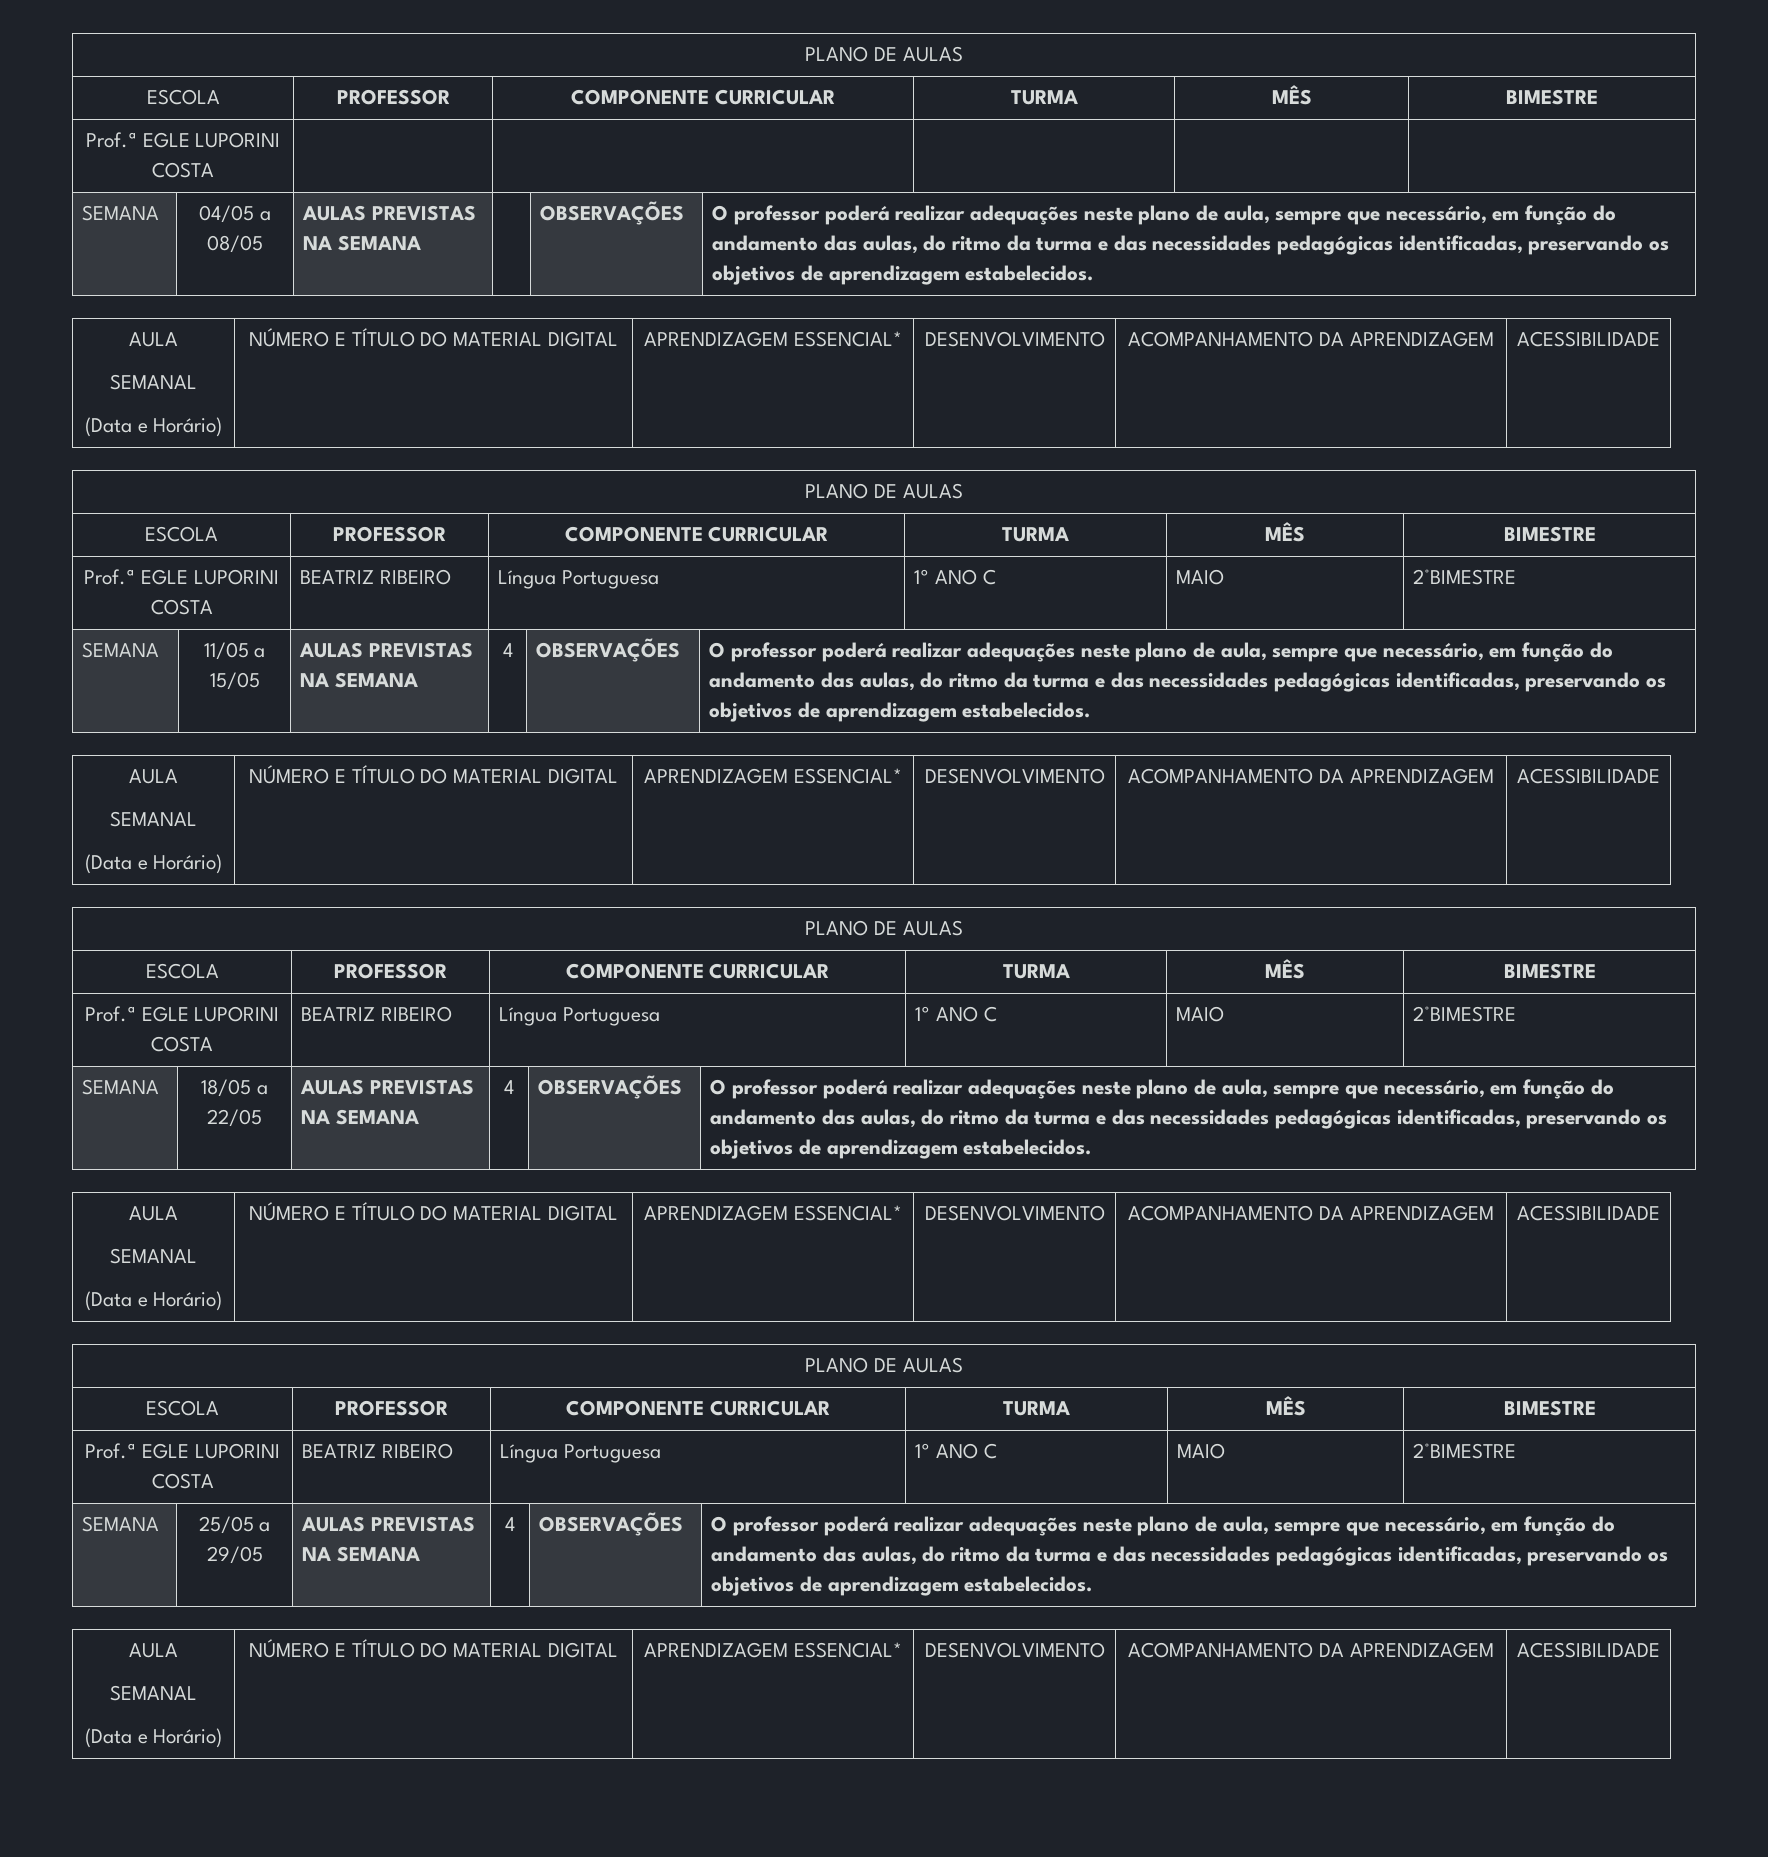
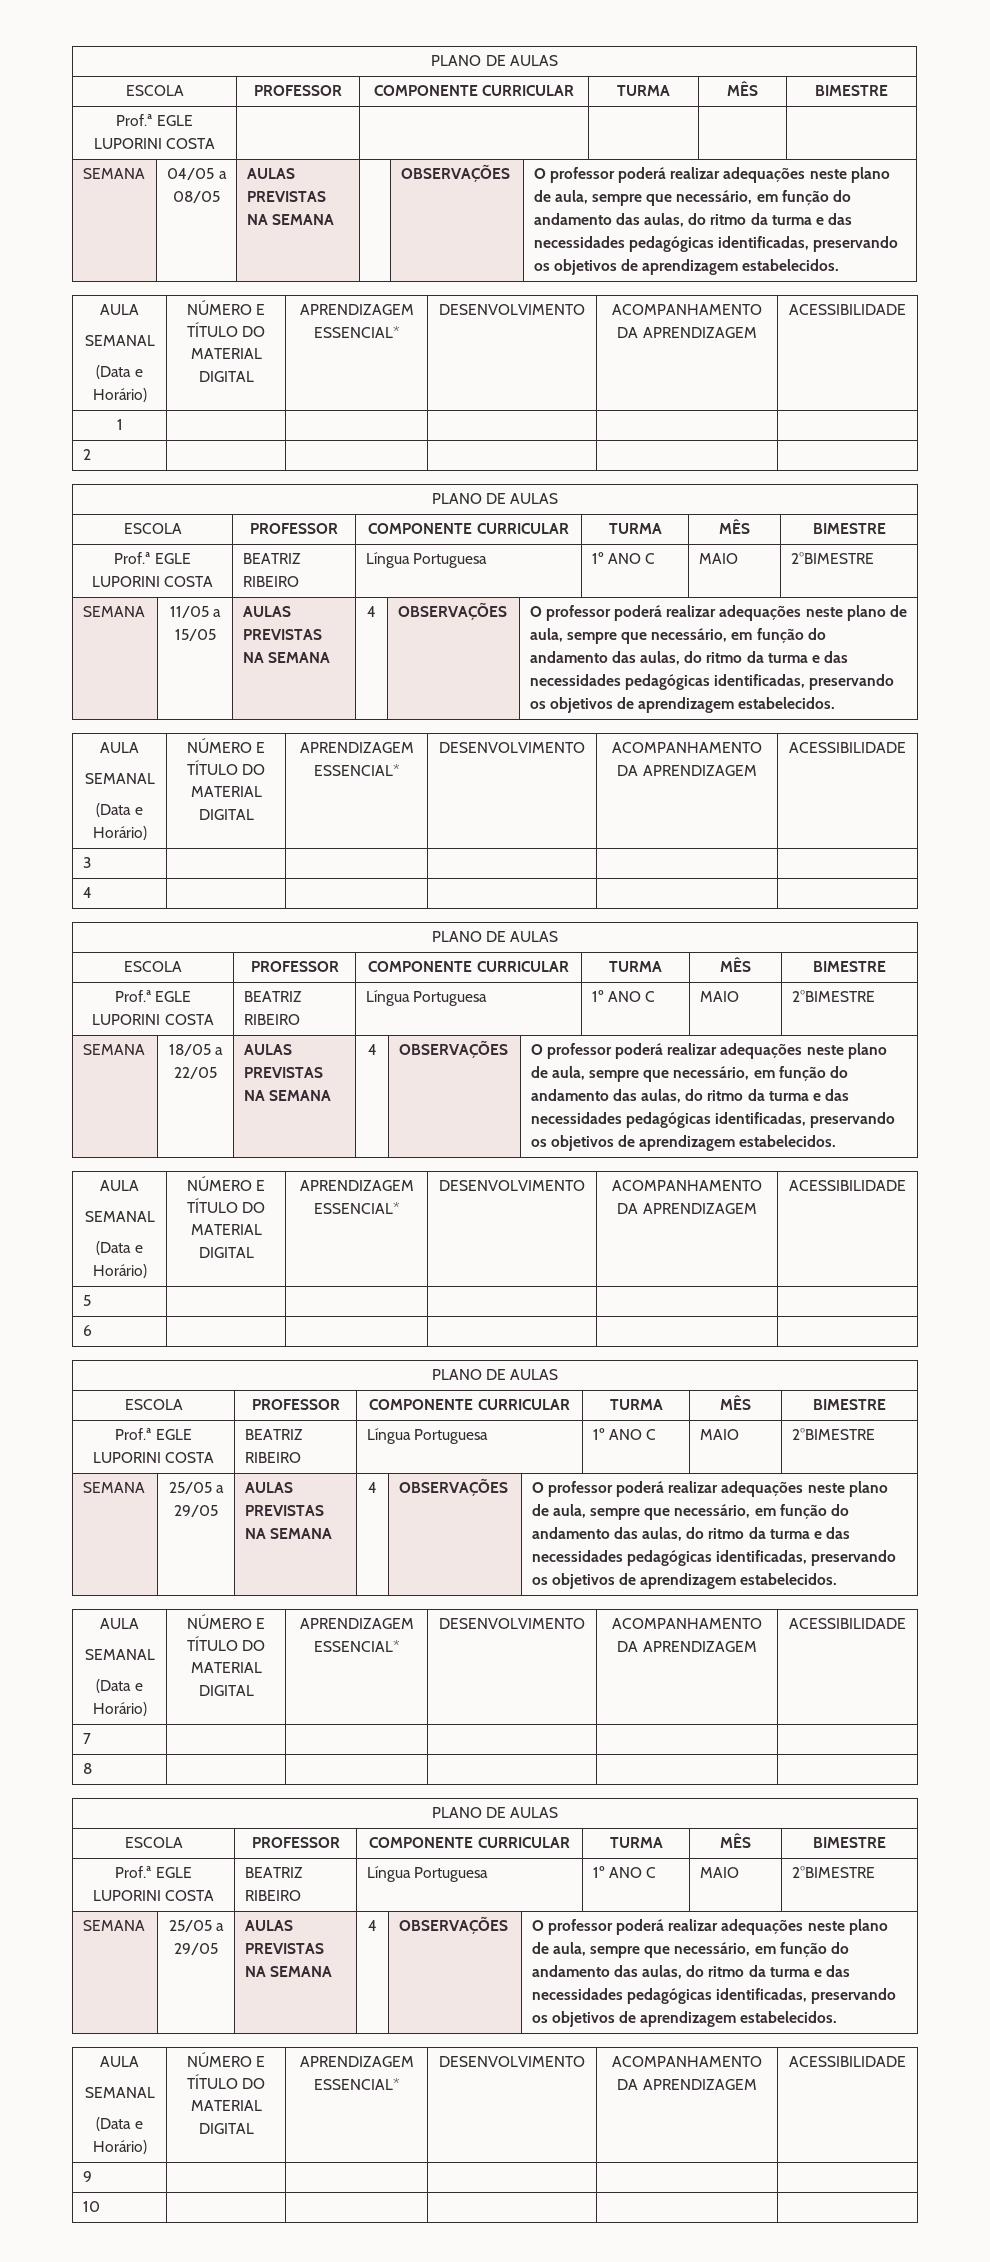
+ 1 | | | | |
+ 2 | | | | |
+ 3 | | | | |
+ 4 | | | | |
+ 5 | | | | |
+ 6 | | | | |
+ 7 | | | | |
+ 8 | | | | |
+ PLANO DE AULAS
+ ESCOLA | PROFESSOR | COMPONENTE CURRICULAR | TURMA | MÊS | BIMESTRE
+ Prof.ª EGLE LUPORINI COSTA | BEATRIZ RIBEIRO | Língua Portuguesa | 1º ANO C | MAIO | 2°BIMESTRE
+ SEMANA | 25/05 a 29/05 | AULAS PREVISTAS NA SEMANA | 4 | OBSERVAÇÕES | O professor poderá realizar adequações neste plano de aula, sempre que necessário, em função do andamento das aulas, do ritmo da turma e das necessidades pedagógicas identificadas, preservando os objetivos de aprendizagem estabelecidos.
+ AULA
+ SEMANAL
+ (Data e Horário) | NÚMERO E TÍTULO DO MATERIAL DIGITAL | APRENDIZAGEM ESSENCIAL* | DESENVOLVIMENTO | ACOMPANHAMENTO DA APRENDIZAGEM | ACESSIBILIDADE
+ 9 | | | | |
+ 10 | | | | |

